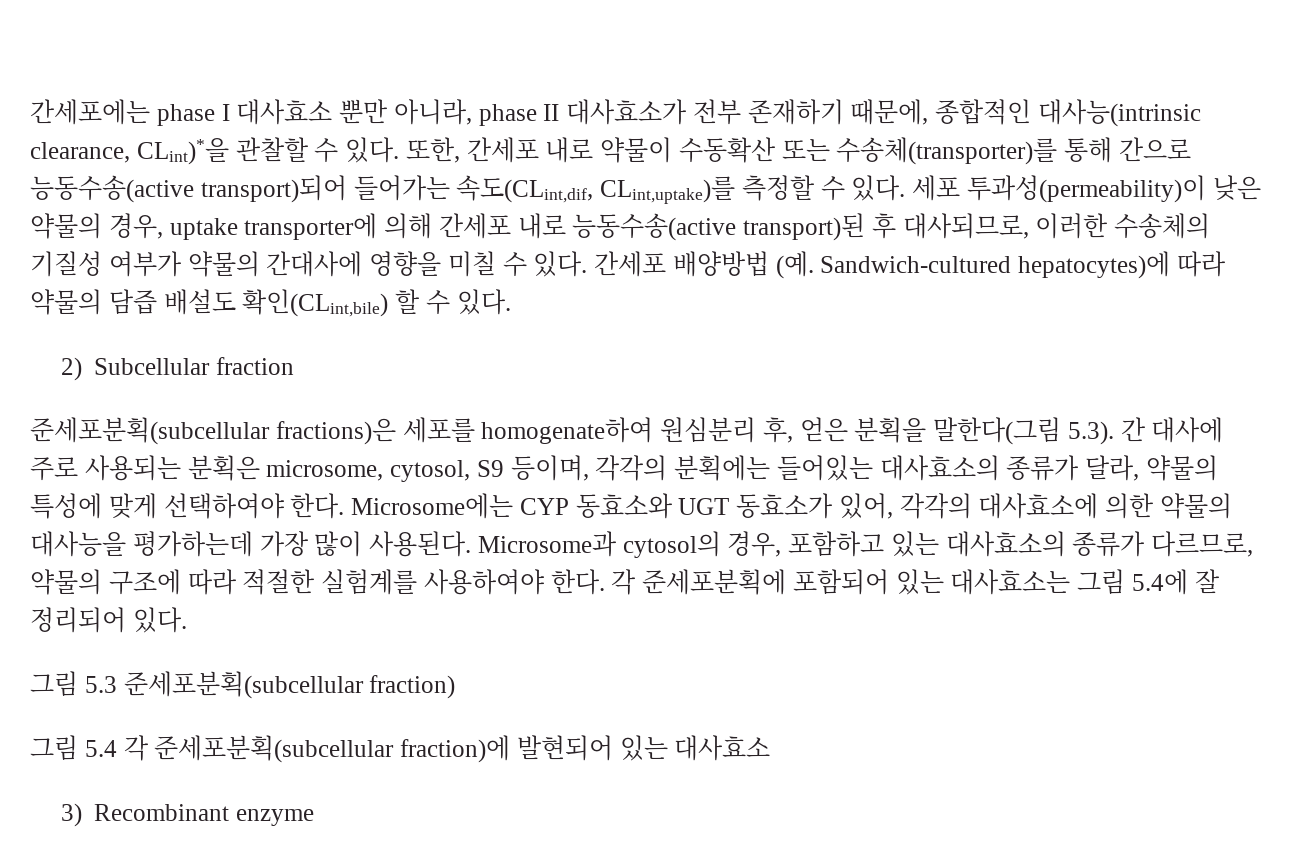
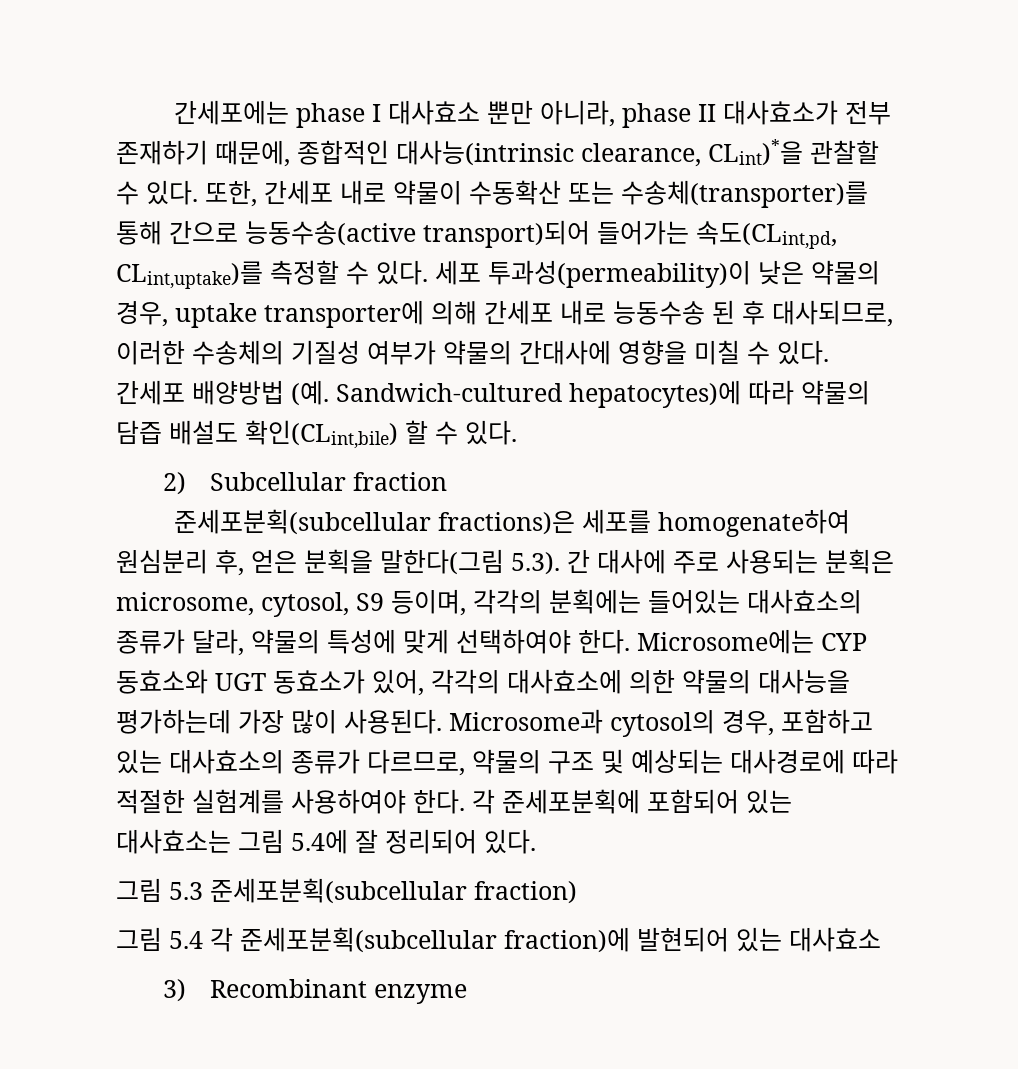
- 또한, 간세포 내로 약물이 수동확산 또는 수송체(transporter)를 통해 간으로 능동수송(active transport)되어 들어가는 속도(CLint,dif, CLint,uptake)를 측정할 수 있다.
+ 또한, 간세포 내로 약물이 수동확산 또는 수송체(transporter)를 통해 간으로 능동수송(active transport)되어 들어가는 속도(CLint,pd, CLint,uptake)를 측정할 수 있다.
- 세포 투과성(permeability)이 낮은 약물의 경우, uptake transporter에 의해 간세포 내로 능동수송(active transport)된 후 대사되므로, 이러한 수송체의 기질성 여부가 약물의 간대사에 영향을 미칠 수 있다.
+ 세포 투과성(permeability)이 낮은 약물의 경우, uptake transporter에 의해 간세포 내로 능동수송 된 후 대사되므로, 이러한 수송체의 기질성 여부가 약물의 간대사에 영향을 미칠 수 있다.
- Microsome과 cytosol의 경우, 포함하고 있는 대사효소의 종류가 다르므로, 약물의 구조에 따라 적절한 실험계를 사용하여야 한다.
+ Microsome과 cytosol의 경우, 포함하고 있는 대사효소의 종류가 다르므로, 약물의 구조 및 예상되는 대사경로에 따라 적절한 실험계를 사용하여야 한다.

